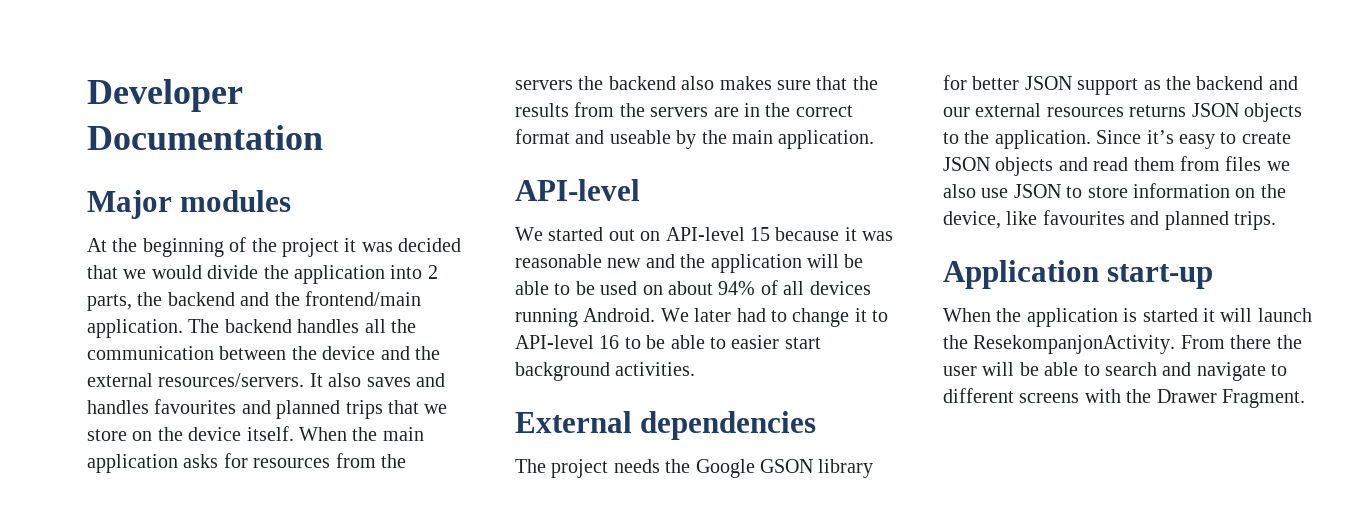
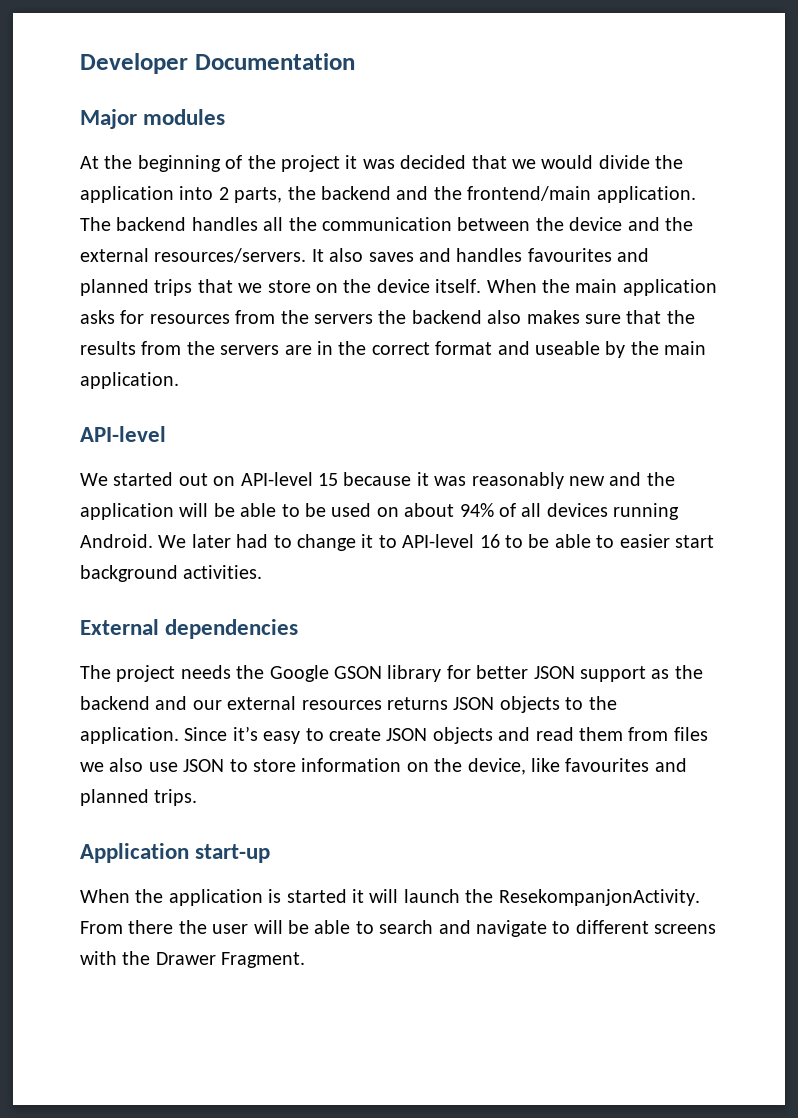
- We started out on API-level 15 because it was reasonable new and the application will be able to be used on about 94% of all devices running Android.
+ We started out on API-level 15 because it was reasonably new and the application will be able to be used on about 94% of all devices running Android.

